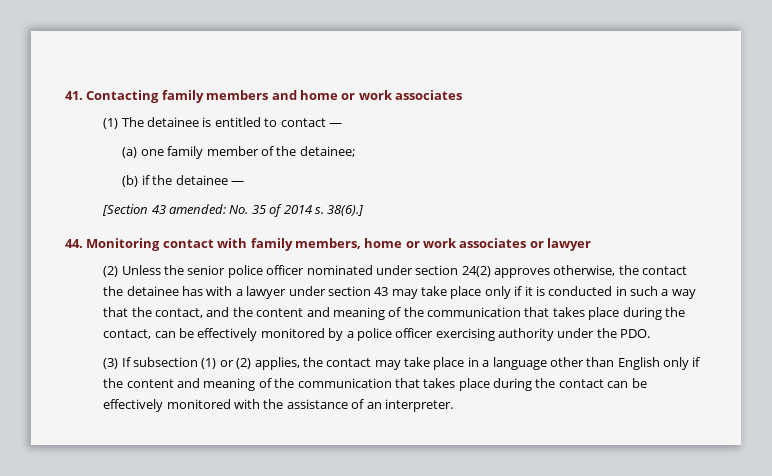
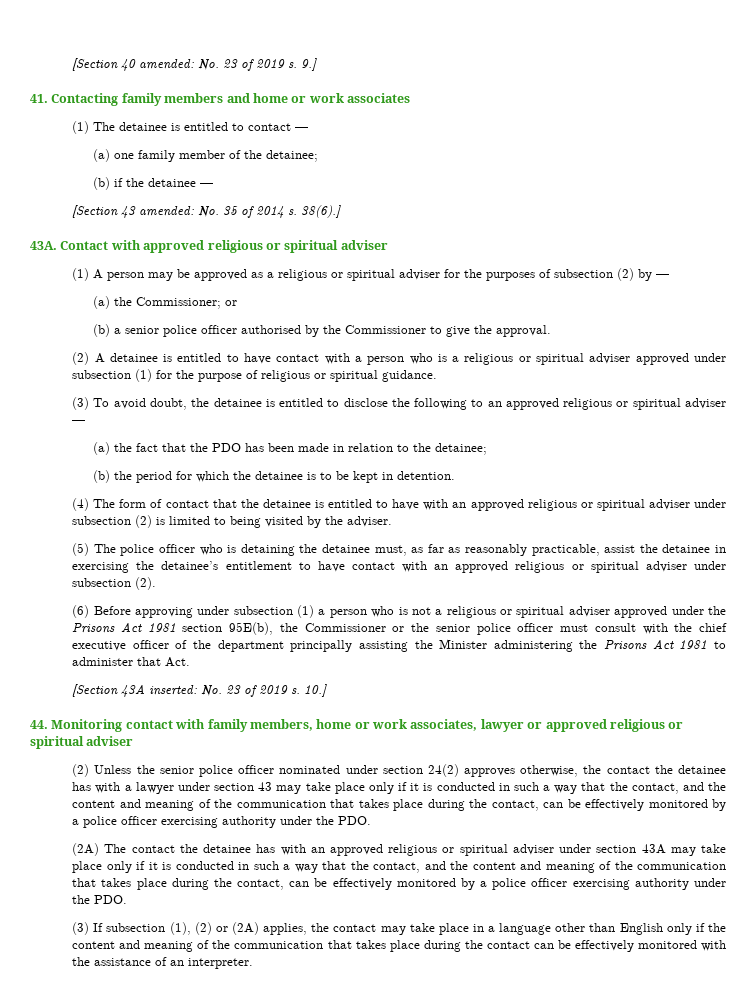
+ [Section 40 amended: No. 23 of 2019 s. 9.]
+ 43A. Contact with approved religious or spiritual adviser
+ (1) A person may be approved as a religious or spiritual adviser for the purposes of subsection (2) by —
+ (a) the Commissioner; or
+ (b) a senior police officer authorised by the Commissioner to give the approval.
+ (2) A detainee is entitled to have contact with a person who is a religious or spiritual adviser approved under subsection (1) for the purpose of religious or spiritual guidance.
+ (3) To avoid doubt, the detainee is entitled to disclose the following to an approved religious or spiritual adviser —
+ (a) the fact that the PDO has been made in relation to the detainee;
+ (b) the period for which the detainee is to be kept in detention.
+ (4) The form of contact that the detainee is entitled to have with an approved religious or spiritual adviser under subsection (2) is limited to being visited by the adviser.
+ (5) The police officer who is detaining the detainee must, as far as reasonably practicable, assist the detainee in exercising the detainee’s entitlement to have contact with an approved religious or spiritual adviser under subsection (2).
+ (6) Before approving under subsection (1) a person who is not a religious or spiritual adviser approved under the Prisons Act 1981 section 95E(b), the Commissioner or the senior police officer must consult with the chief executive officer of the department principally assisting the Minister administering the Prisons Act 1981 to administer that Act.
+ [Section 43A inserted: No. 23 of 2019 s. 10.]
- 44. Monitoring contact with family members, home or work associates or lawyer
+ 44. Monitoring contact with family members, home or work associates, lawyer or approved religious or spiritual adviser
+ (2A) The contact the detainee has with an approved religious or spiritual adviser under section 43A may take place only if it is conducted in such a way that the contact, and the content and meaning of the communication that takes place during the contact, can be effectively monitored by a police officer exercising authority under the PDO.
- (3) If subsection (1) or (2) applies, the contact may take place in a language other than English only if the content and meaning of the communication that takes place during the contact can be effectively monitored with the assistance of an interpreter.
+ (3) If subsection (1), (2) or (2A) applies, the contact may take place in a language other than English only if the content and meaning of the communication that takes place during the contact can be effectively monitored with the assistance of an interpreter.

